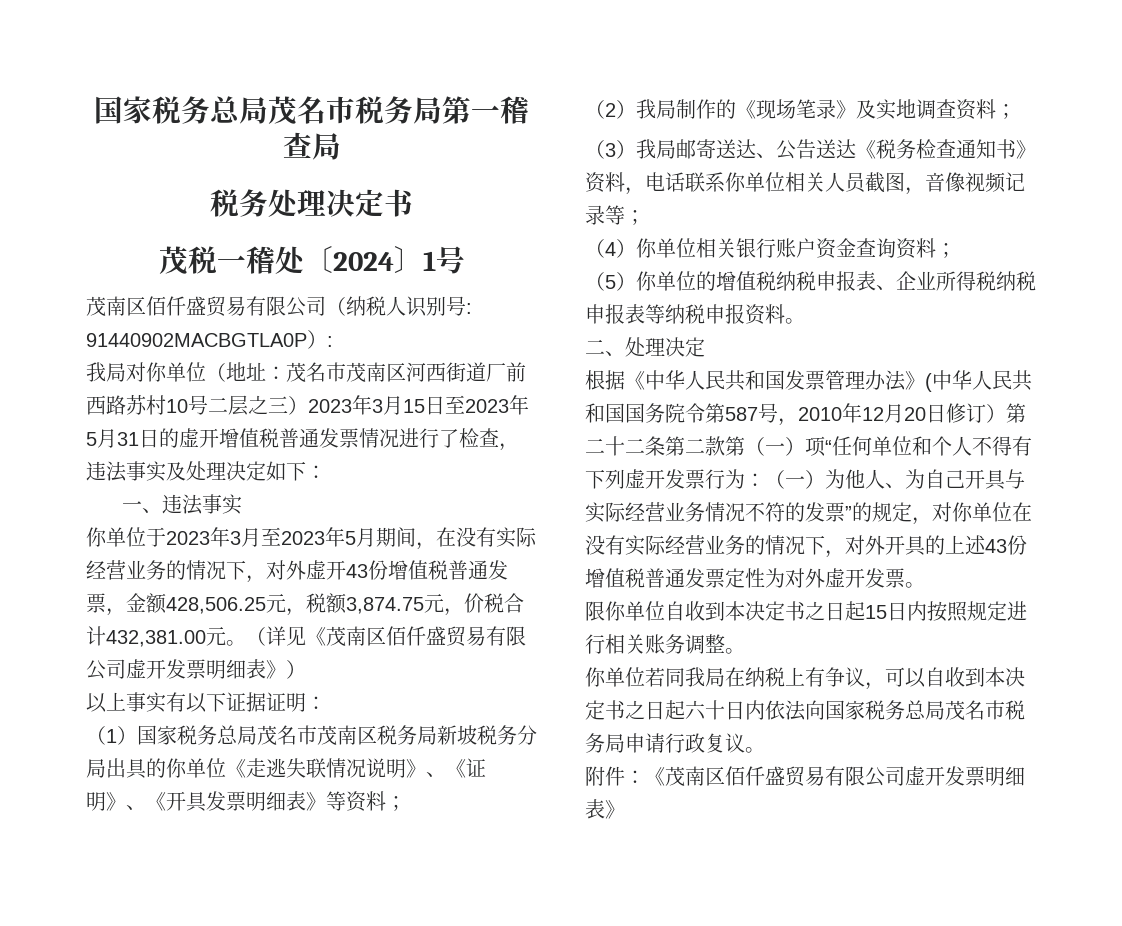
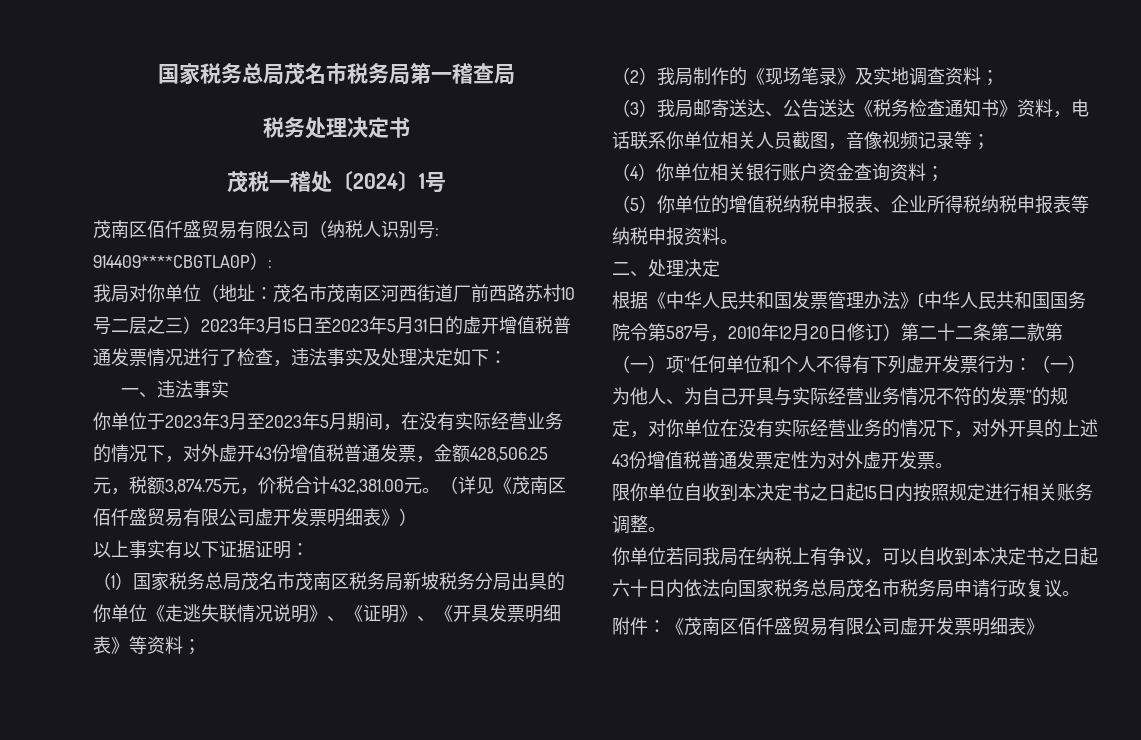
- 茂南区佰仟盛贸易有限公司（纳税人识别号: 91440902MACBGTLA0P）:
+ 茂南区佰仟盛贸易有限公司（纳税人识别号: 914409****CBGTLA0P）:

